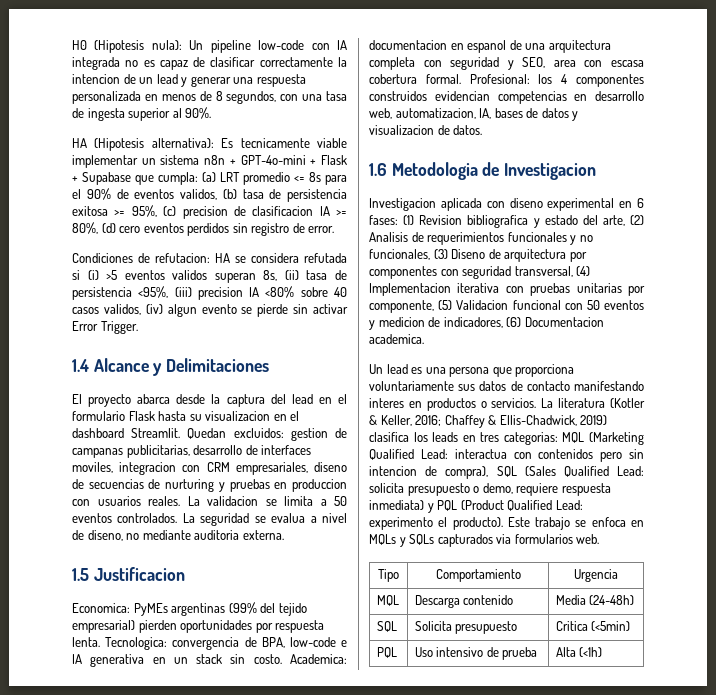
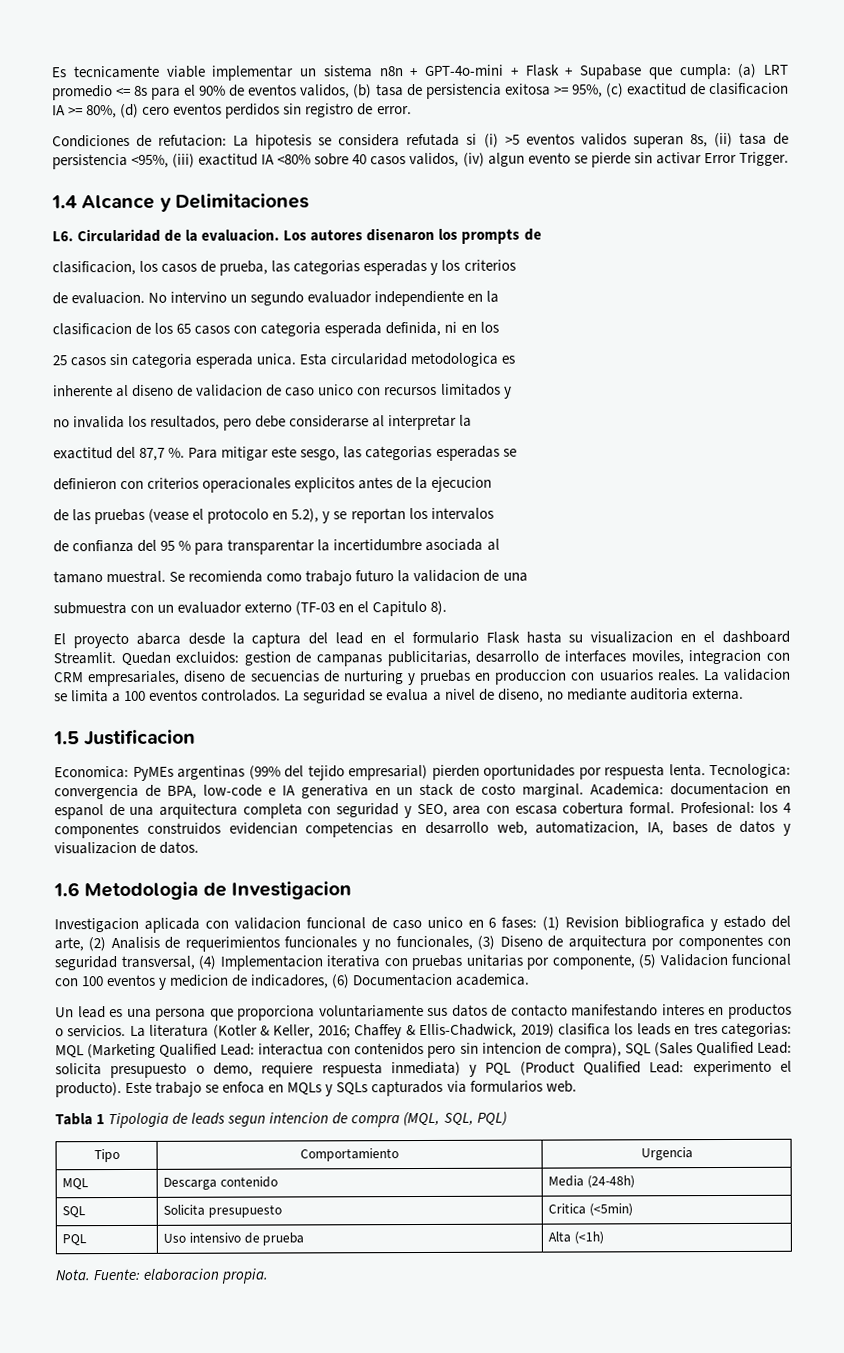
- H0 (Hipotesis nula): Un pipeline low-code con IA integrada no es capaz de clasificar correctamente la intencion de un lead y generar una respuesta personalizada en menos de 8 segundos, con una tasa de ingesta superior al 90%.
- HA (Hipotesis alternativa): Es tecnicamente viable implementar un sistema n8n + GPT-4o-mini + Flask + Supabase que cumpla: (a) LRT promedio <= 8s para el 90% de eventos validos, (b) tasa de persistencia exitosa >= 95%, (c) precision de clasificacion IA >= 80%, (d) cero eventos perdidos sin registro de error.
+ Es tecnicamente viable implementar un sistema n8n + GPT-4o-mini + Flask + Supabase que cumpla: (a) LRT promedio <= 8s para el 90% de eventos validos, (b) tasa de persistencia exitosa >= 95%, (c) exactitud de clasificacion IA >= 80%, (d) cero eventos perdidos sin registro de error.
- Condiciones de refutacion: HA se considera refutada si (i) >5 eventos validos superan 8s, (ii) tasa de persistencia <95%, (iii) precision IA <80% sobre 40 casos validos, (iv) algun evento se pierde sin activar Error Trigger.
+ Condiciones de refutacion: La hipotesis se considera refutada si (i) >5 eventos validos superan 8s, (ii) tasa de persistencia <95%, (iii) exactitud IA <80% sobre 40 casos validos, (iv) algun evento se pierde sin activar Error Trigger.
+ L6. Circularidad de la evaluacion. Los autores disenaron los prompts de
+ clasificacion, los casos de prueba, las categorias esperadas y los criterios
+ de evaluacion. No intervino un segundo evaluador independiente en la
+ clasificacion de los 65 casos con categoria esperada definida, ni en los
+ 25 casos sin categoria esperada unica. Esta circularidad metodologica es
+ inherente al diseno de validacion de caso unico con recursos limitados y
+ no invalida los resultados, pero debe considerarse al interpretar la
+ exactitud del 87,7 %. Para mitigar este sesgo, las categorias esperadas se
+ definieron con criterios operacionales explicitos antes de la ejecucion
+ de las pruebas (vease el protocolo en 5.2), y se reportan los intervalos
+ de confianza del 95 % para transparentar la incertidumbre asociada al
+ tamano muestral. Se recomienda como trabajo futuro la validacion de una
+ submuestra con un evaluador externo (TF-03 en el Capitulo 8).
- La validacion se limita a 50 eventos controlados.
+ La validacion se limita a 100 eventos controlados.
- Tecnologica: convergencia de BPA, low-code e IA generativa en un stack sin costo.
+ Tecnologica: convergencia de BPA, low-code e IA generativa en un stack de costo marginal.
- Investigacion aplicada con diseno experimental en 6 fases: (1) Revision bibliografica y estado del arte, (2) Analisis de requerimientos funcionales y no funcionales, (3) Diseno de arquitectura por componentes con seguridad transversal, (4) Implementacion iterativa con pruebas unitarias por componente, (5) Validacion funcional con 50 eventos y medicion de indicadores, (6) Documentacion academica.
+ Investigacion aplicada con validacion funcional de caso unico en 6 fases: (1) Revision bibliografica y estado del arte, (2) Analisis de requerimientos funcionales y no funcionales, (3) Diseno de arquitectura por componentes con seguridad transversal, (4) Implementacion iterativa con pruebas unitarias por componente, (5) Validacion funcional con 100 eventos y medicion de indicadores, (6) Documentacion academica.
+ Tabla 1 Tipologia de leads segun intencion de compra (MQL, SQL, PQL)
+ Nota. Fuente: elaboracion propia.

